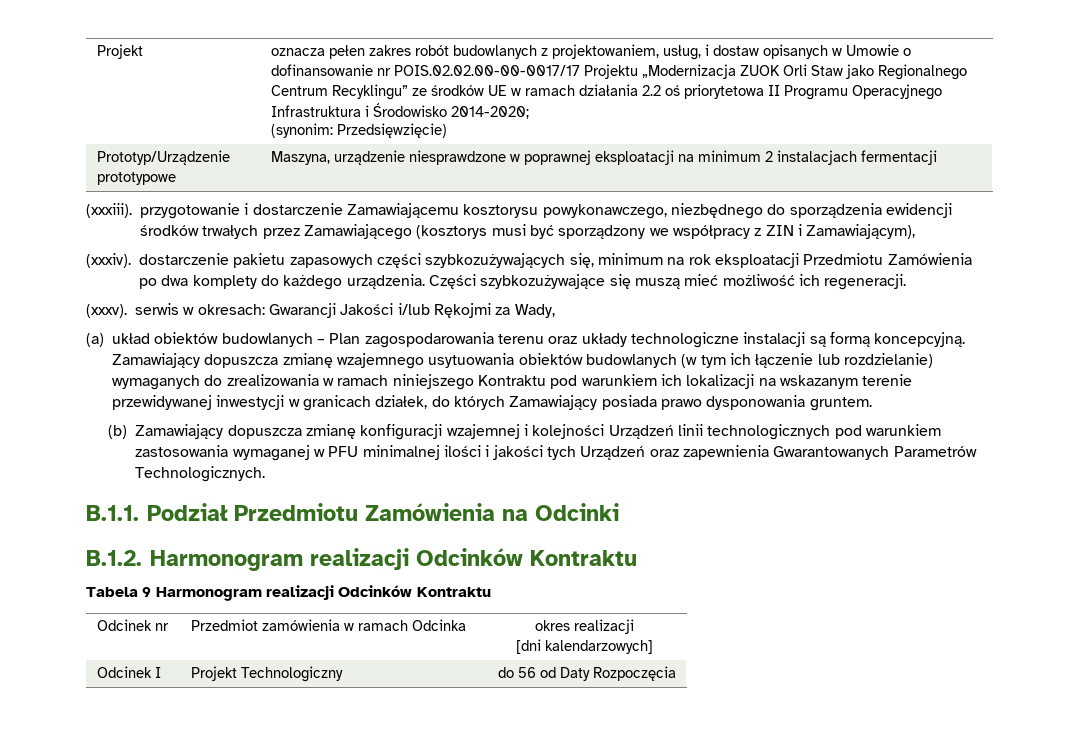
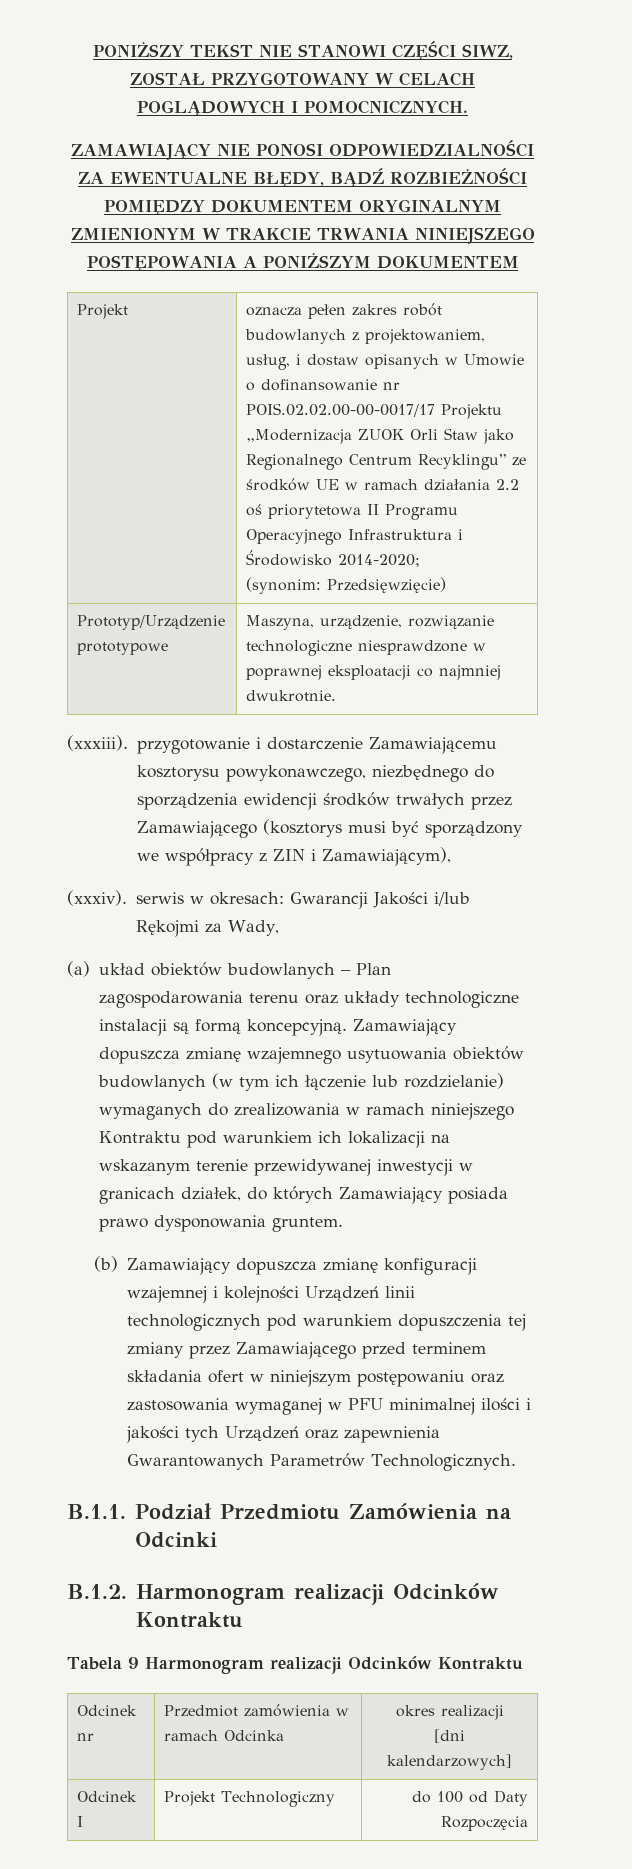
+ PONIŻSZY TEKST NIE STANOWI CZĘŚCI SIWZ, ZOSTAŁ PRZYGOTOWANY W CELACH POGLĄDOWYCH I POMOCNICZNYCH.
+ ZAMAWIAJĄCY NIE PONOSI ODPOWIEDZIALNOŚCI ZA EWENTUALNE BŁĘDY, BĄDŹ ROZBIEŻNOŚCI POMIĘDZY DOKUMENTEM ORYGINALNYM ZMIENIONYM W TRAKCIE TRWANIA NINIEJSZEGO POSTĘPOWANIA A PONIŻSZYM DOKUMENTEM
- Prototyp/Urządzenie prototypowe | Maszyna, urządzenie niesprawdzone w poprawnej eksploatacji na minimum 2 instalacjach fermentacji
+ Prototyp/Urządzenie prototypowe | Maszyna, urządzenie, rozwiązanie technologiczne niesprawdzone w poprawnej eksploatacji co najmniej dwukrotnie.
- (xxxiv). dostarczenie pakietu zapasowych części szybkozużywających się, minimum na rok eksploatacji Przedmiotu Zamówienia po dwa komplety do każdego urządzenia. Części szybkozużywające się muszą mieć możliwość ich regeneracji.
- (xxxv). serwis w okresach: Gwarancji Jakości i/lub Rękojmi za Wady,
+ (xxxiv). serwis w okresach: Gwarancji Jakości i/lub Rękojmi za Wady,
- (b) Zamawiający dopuszcza zmianę konfiguracji wzajemnej i kolejności Urządzeń linii technologicznych pod warunkiem zastosowania wymaganej w PFU minimalnej ilości i jakości tych Urządzeń oraz zapewnienia Gwarantowanych Parametrów Technologicznych.
+ (b) Zamawiający dopuszcza zmianę konfiguracji wzajemnej i kolejności Urządzeń linii technologicznych pod warunkiem dopuszczenia tej zmiany przez Zamawiającego przed terminem składania ofert w niniejszym postępowaniu oraz zastosowania wymaganej w PFU minimalnej ilości i jakości tych Urządzeń oraz zapewnienia Gwarantowanych Parametrów Technologicznych.
- Odcinek I | Projekt Technologiczny | do 56 od Daty Rozpoczęcia
+ Odcinek I | Projekt Technologiczny | do 100 od Daty Rozpoczęcia

